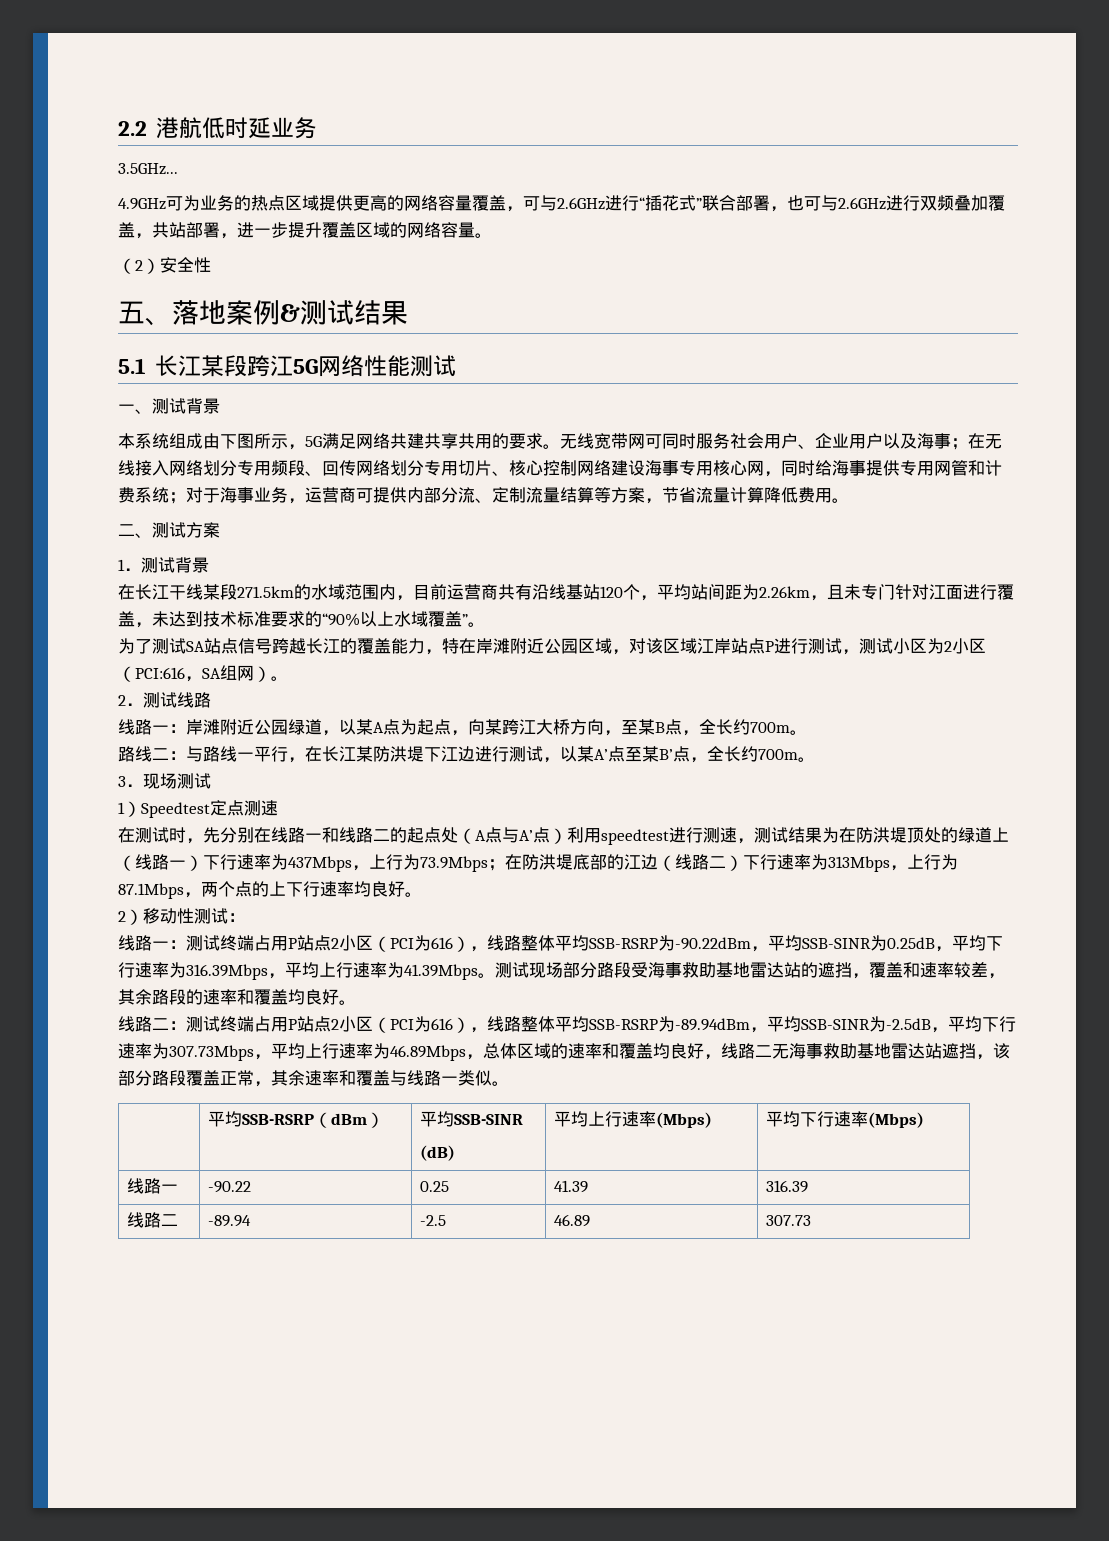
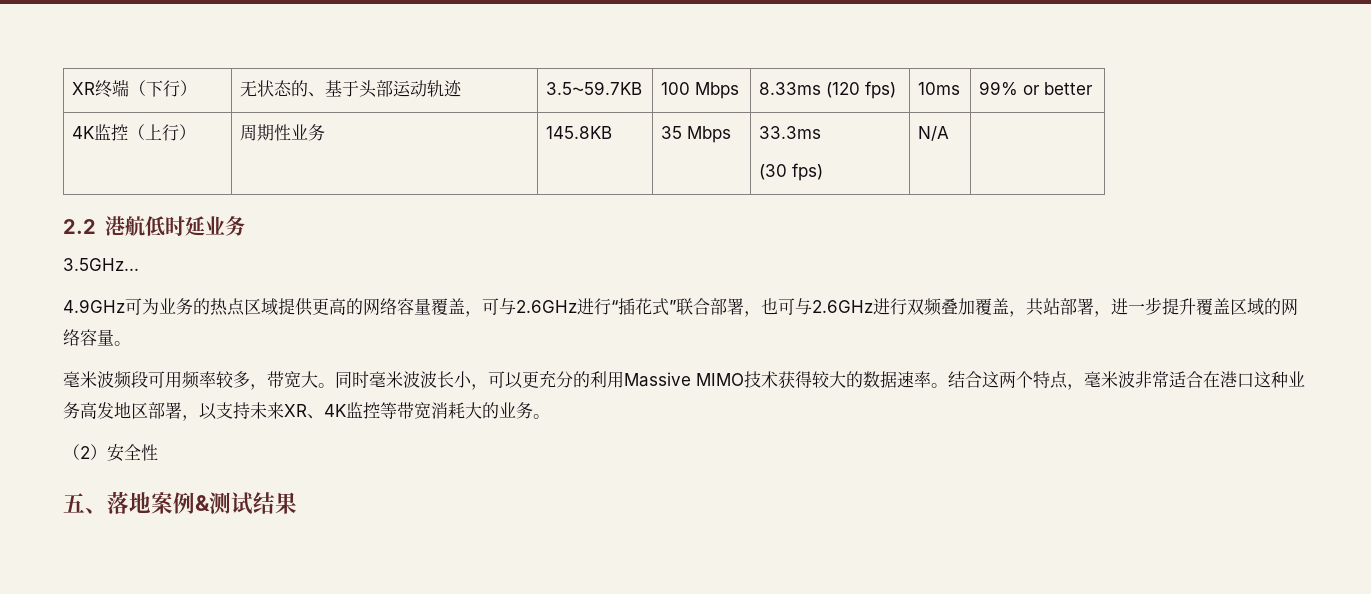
+ XR终端（下行） | 无状态的、基于头部运动轨迹 | 3.5⁓59.7KB | 100 Mbps | 8.33ms (120 fps) | 10ms | 99% or better
+ 4K监控（上行） | 周期性业务 | 145.8KB | 35 Mbps | 33.3ms
+ (30 fps) | N/A |
+ 毫米波频段可用频率较多，带宽大。同时毫米波波长小，可以更充分的利用Massive MIMO技术获得较大的数据速率。结合这两个特点，毫米波非常适合在港口这种业务高发地区部署，以支持未来XR、4K监控等带宽消耗大的业务。
- 5.1长江某段跨江5G网络性能测试
- 一、测试背景
- 本系统组成由下图所示，5G满足网络共建共享共用的要求。无线宽带网可同时服务社会用户、企业用户以及海事；在无线接入网络划分专用频段、回传网络划分专用切片、核心控制网络建设海事专用核心网，同时给海事提供专用网管和计费系统；对于海事业务，运营商可提供内部分流、定制流量结算等方案，节省流量计算降低费用。
- 二、测试方案
- 1．测试背景
- 在长江干线某段271.5km的水域范围内，目前运营商共有沿线基站120个，平均站间距为2.26km，且未专门针对江面进行覆盖，未达到技术标准要求的“90%以上水域覆盖”。
- 为了测试SA站点信号跨越长江的覆盖能力，特在岸滩附近公园区域，对该区域江岸站点P进行测试，测试小区为2小区（PCI:616，SA组网）。
- 2．测试线路
- 线路一：岸滩附近公园绿道，以某A点为起点，向某跨江大桥方向，至某B点，全长约700m。
- 路线二：与路线一平行，在长江某防洪堤下江边进行测试，以某A’点至某B’点，全长约700m。
- 3．现场测试
- 1）Speedtest定点测速
- 在测试时，先分别在线路一和线路二的起点处（A点与A’点）利用speedtest进行测速，测试结果为在防洪堤顶处的绿道上（线路一）下行速率为437Mbps，上行为73.9Mbps；在防洪堤底部的江边（线路二）下行速率为313Mbps，上行为87.1Mbps，两个点的上下行速率均良好。
- 2）移动性测试：
- 线路一：测试终端占用P站点2小区（PCI为616），线路整体平均SSB-RSRP为-90.22dBm，平均SSB-SINR为0.25dB，平均下行速率为316.39Mbps，平均上行速率为41.39Mbps。测试现场部分路段受海事救助基地雷达站的遮挡，覆盖和速率较差，其余路段的速率和覆盖均良好。
- 线路二：测试终端占用P站点2小区（PCI为616），线路整体平均SSB-RSRP为-89.94dBm，平均SSB-SINR为-2.5dB，平均下行速率为307.73Mbps，平均上行速率为46.89Mbps，总体区域的速率和覆盖均良好，线路二无海事救助基地雷达站遮挡，该部分路段覆盖正常，其余速率和覆盖与线路一类似。
- | 平均SSB-RSRP（dBm） | 平均SSB-SINR
- (dB) | 平均上行速率(Mbps) | 平均下行速率(Mbps)
- 线路一 | -90.22 | 0.25 | 41.39 | 316.39
- 线路二 | -89.94 | -2.5 | 46.89 | 307.73

